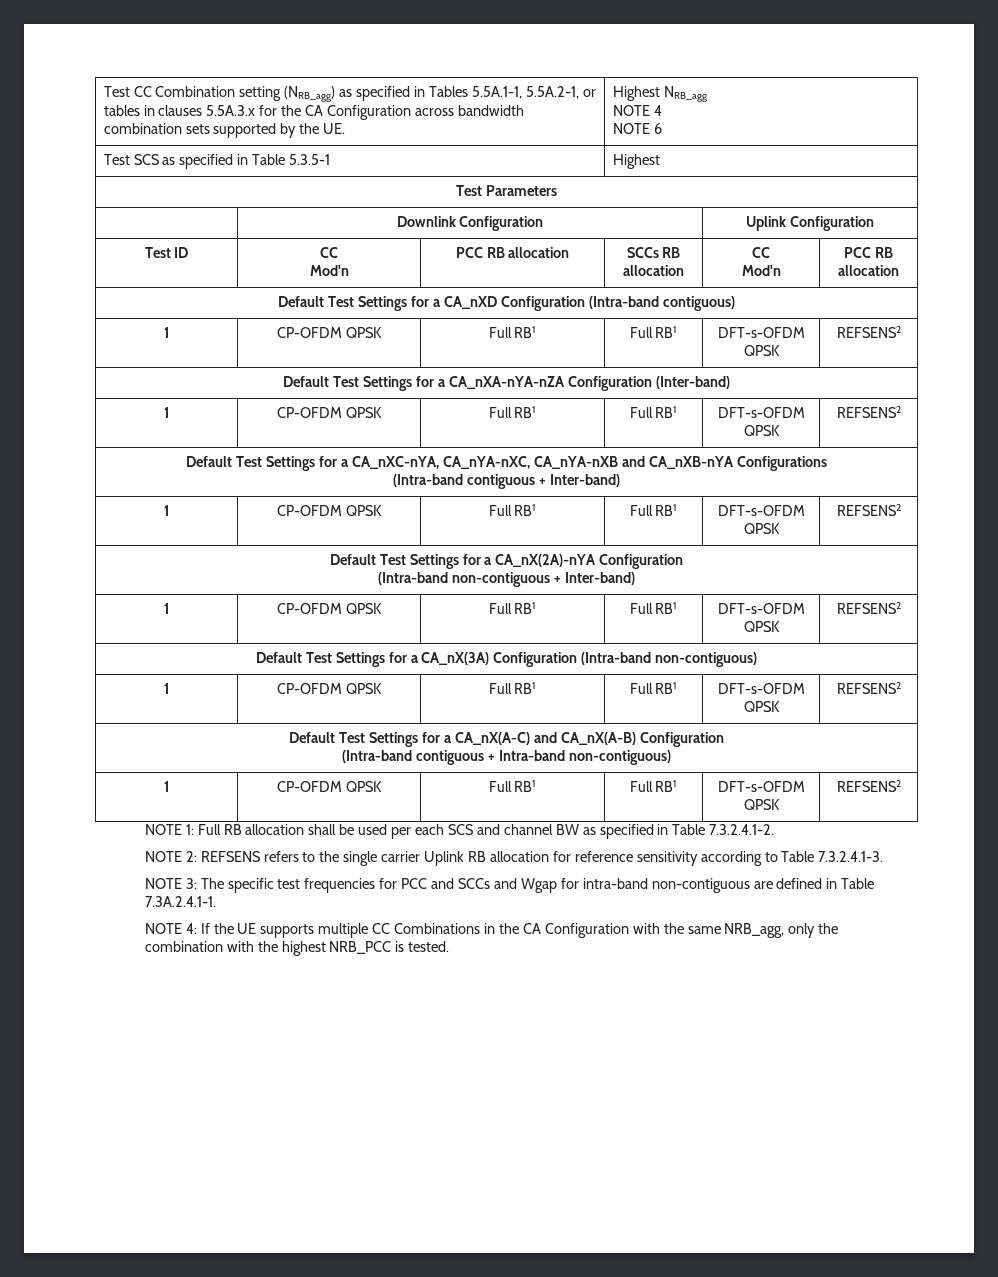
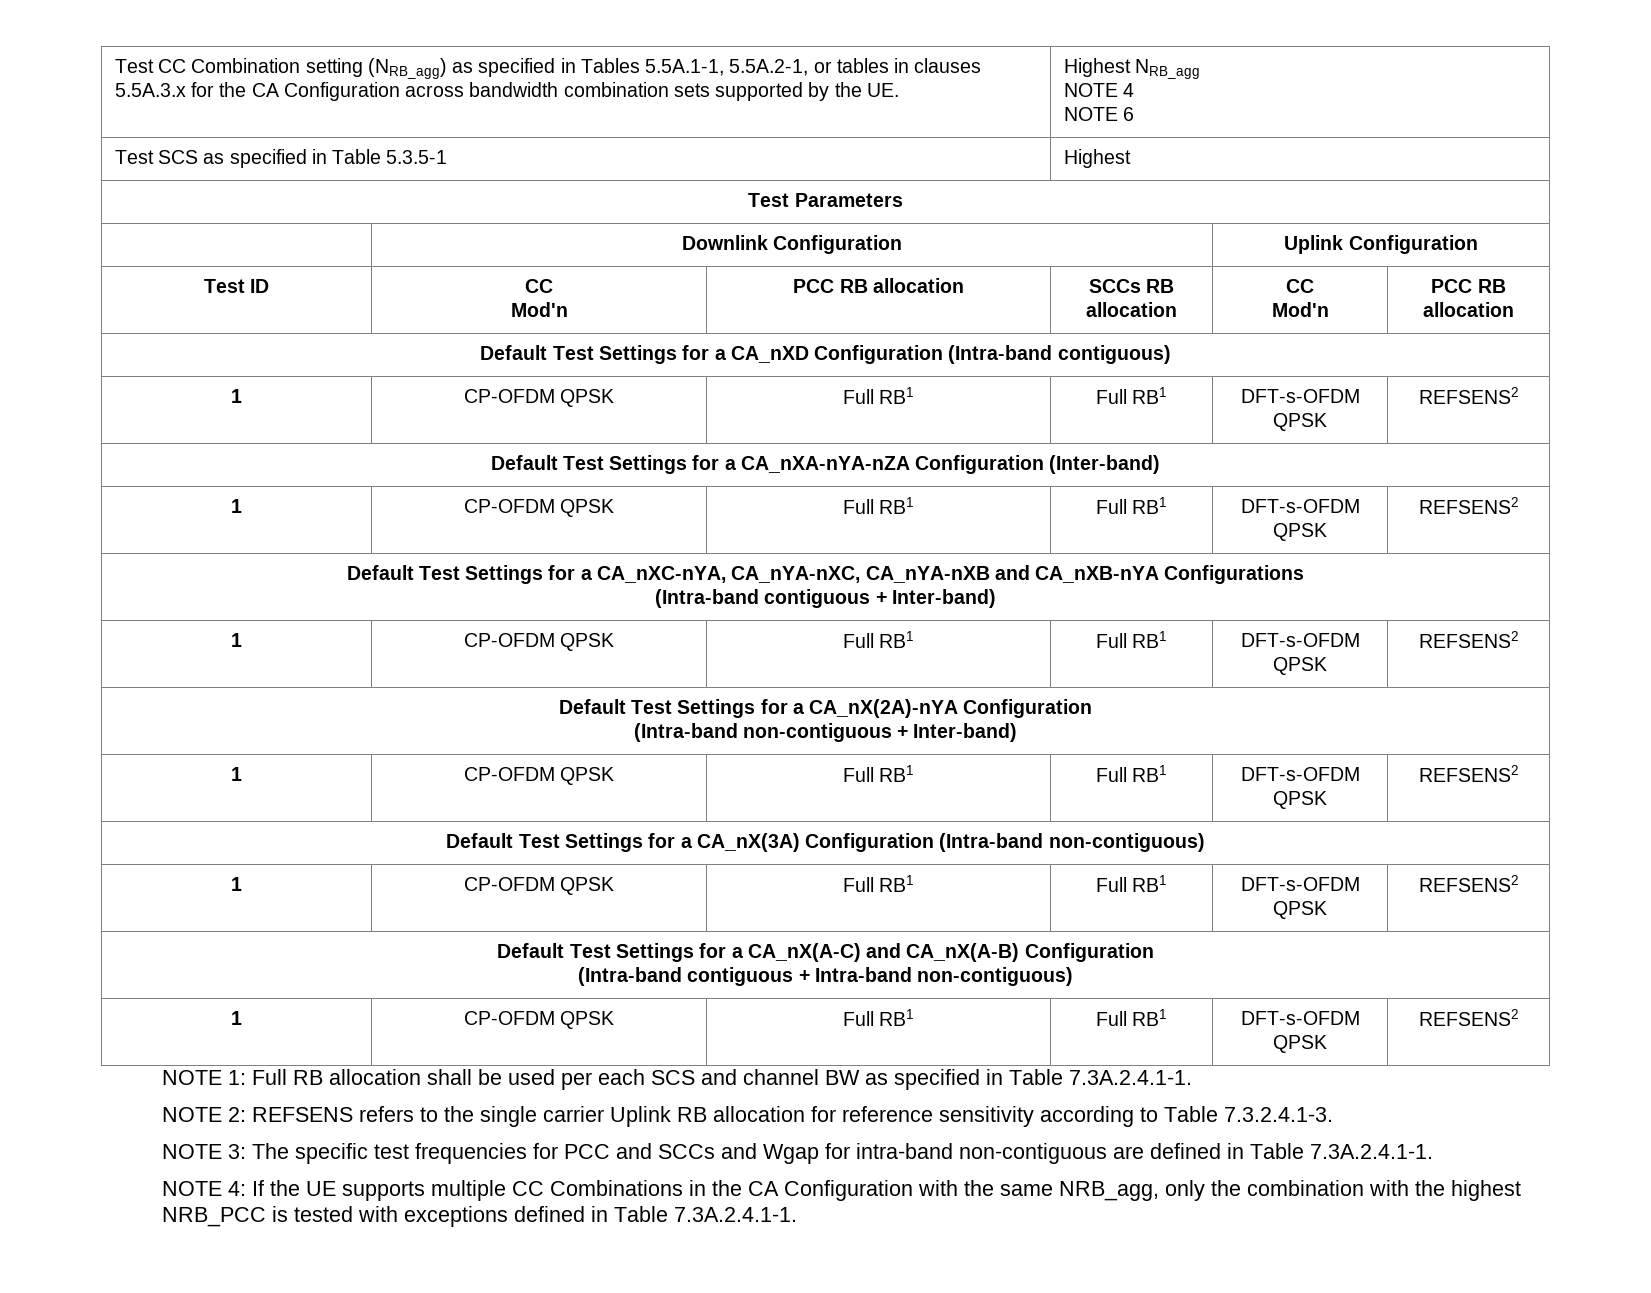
- NOTE 1: Full RB allocation shall be used per each SCS and channel BW as specified in Table 7.3.2.4.1-2.
+ NOTE 1: Full RB allocation shall be used per each SCS and channel BW as specified in Table 7.3A.2.4.1-1.
- NOTE 4: If the UE supports multiple CC Combinations in the CA Configuration with the same NRB_agg, only the combination with the highest NRB_PCC is tested.
+ NOTE 4: If the UE supports multiple CC Combinations in the CA Configuration with the same NRB_agg, only the combination with the highest NRB_PCC is tested with exceptions defined in Table 7.3A.2.4.1-1.

